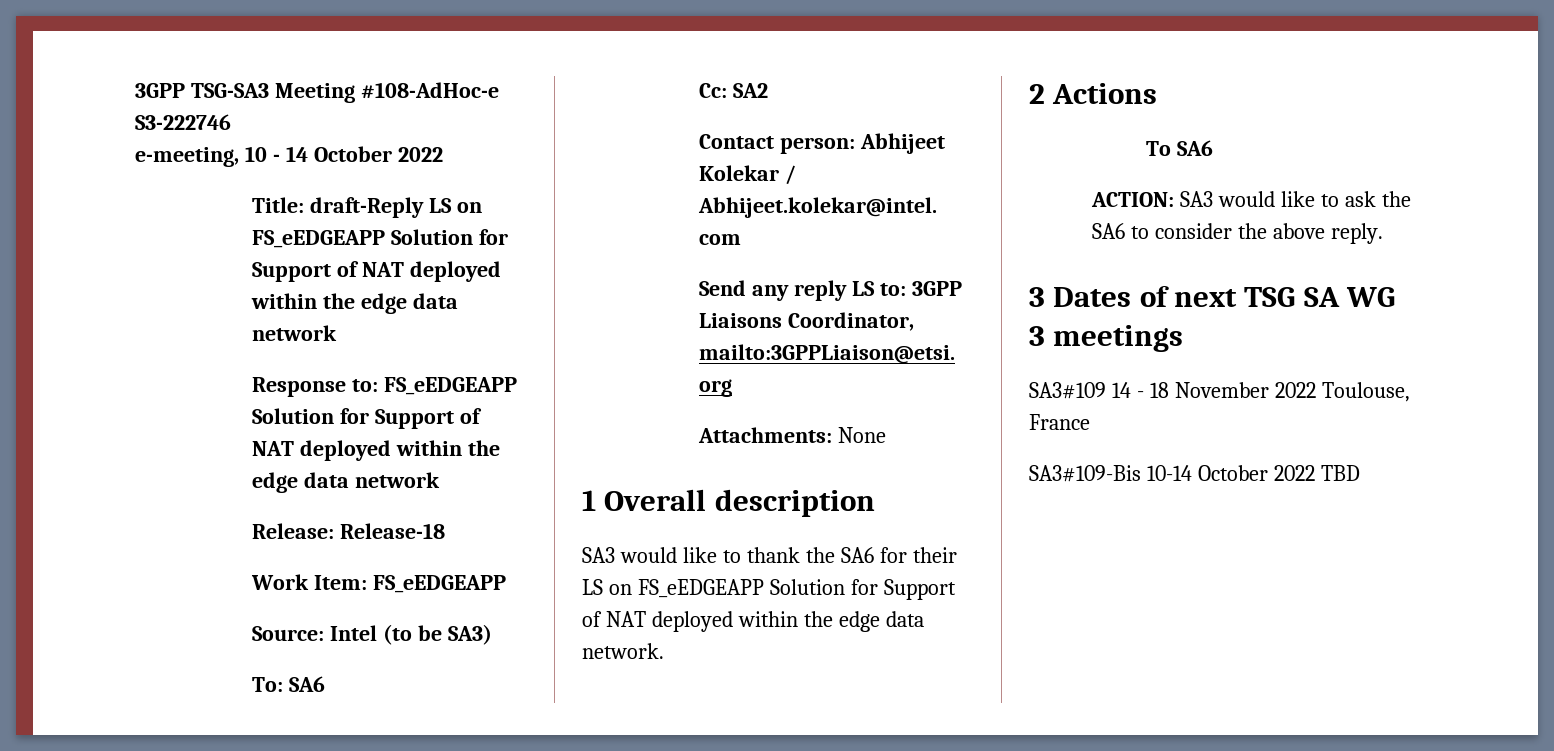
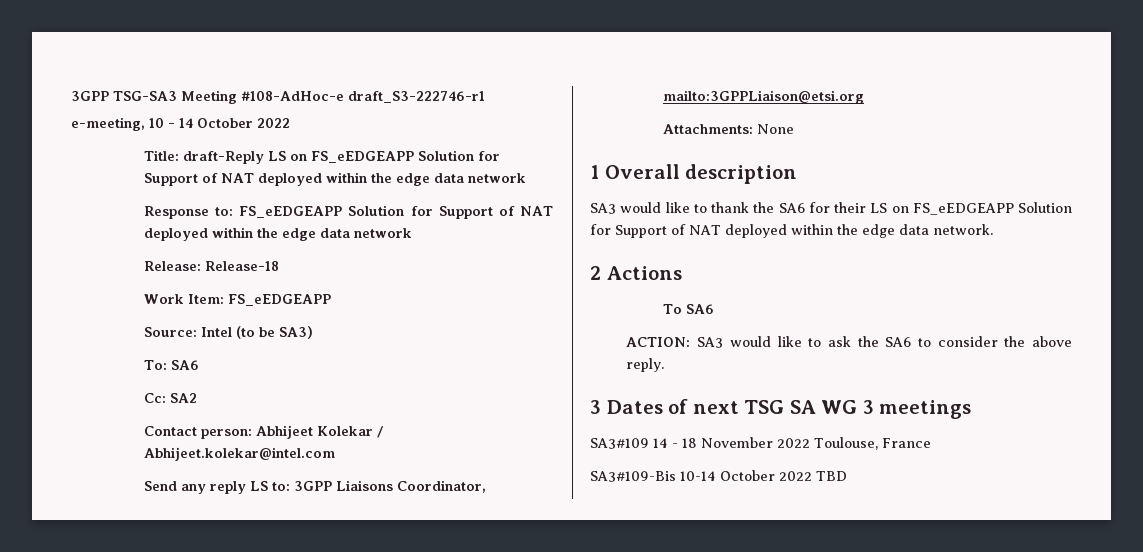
- 3GPP TSG-SA3 Meeting #108-AdHoc-e S3-222746
+ 3GPP TSG-SA3 Meeting #108-AdHoc-e draft_S3-222746-r1

